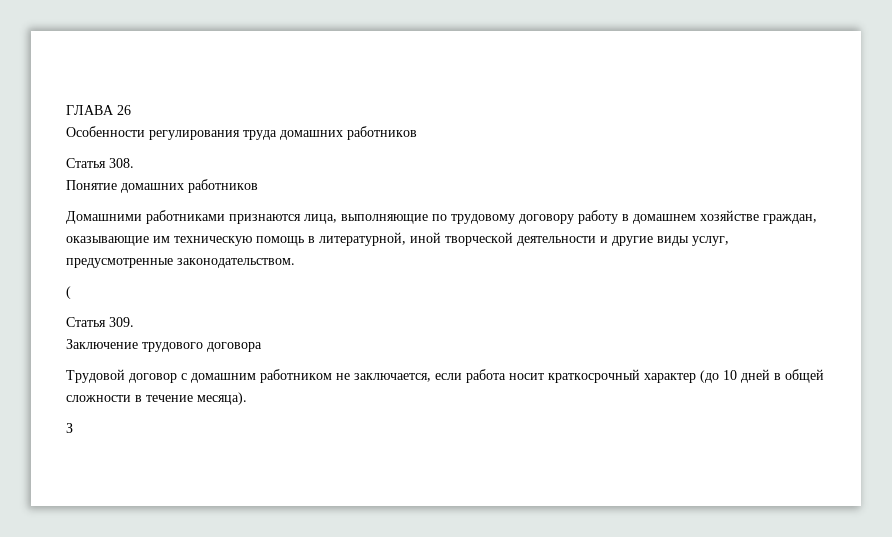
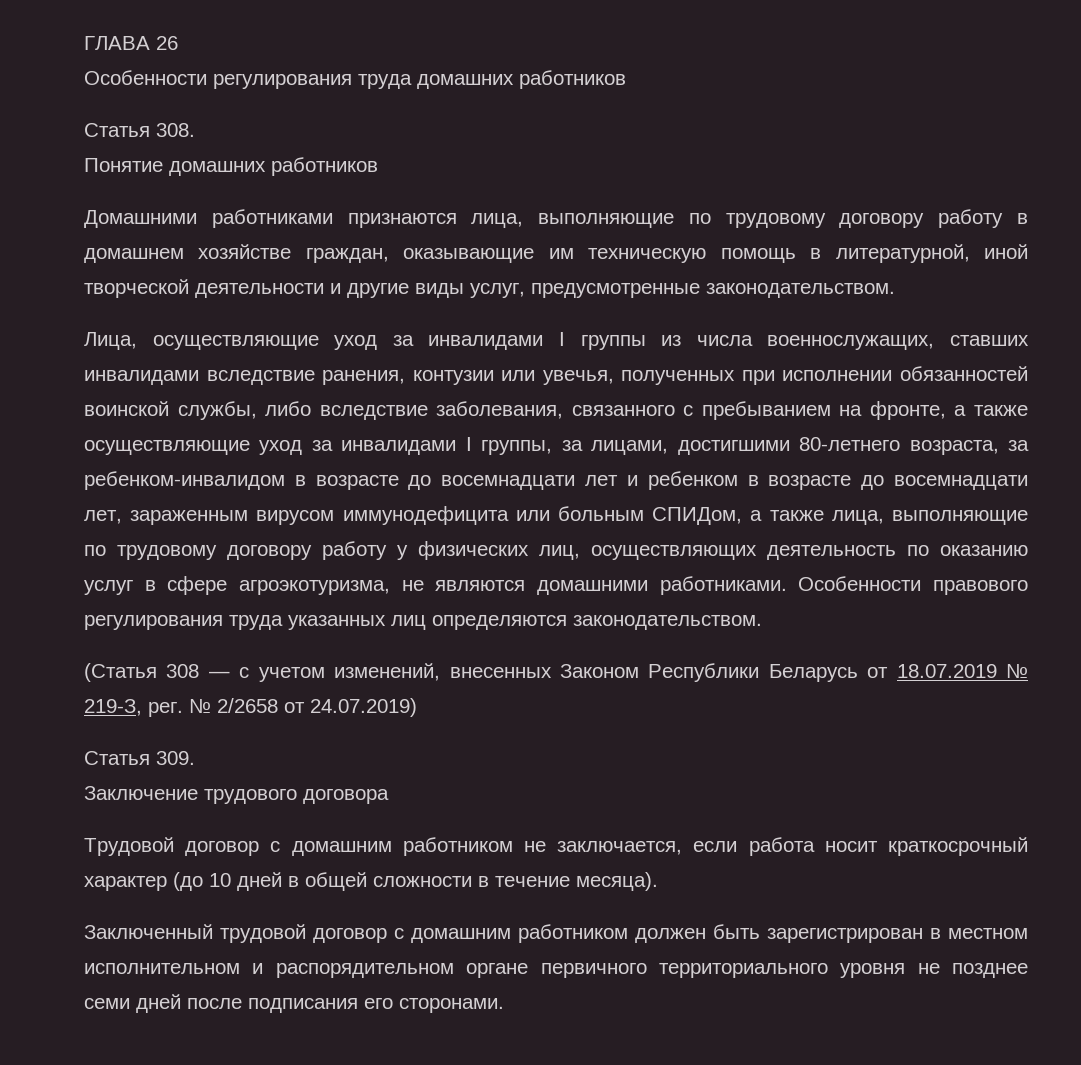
- (
+ Лица, осуществляющие уход за инвалидами I группы из числа военнослужащих, ставших инвалидами вследствие ранения, контузии или увечья, полученных при исполнении обязанностей воинской службы, либо вследствие заболевания, связанного с пребыванием на фронте, а также осуществляющие уход за инвалидами I группы, за лицами, достигшими 80-летнего возраста, за ребенком-инвалидом в возрасте до восемнадцати лет и ребенком в возрасте до восемнадцати лет, зараженным вирусом иммунодефицита или больным СПИДом, а также лица, выполняющие по трудовому договору работу у физических лиц, осуществляющих деятельность по оказанию услуг в сфере агроэкотуризма, не являются домашними работниками. Особенности правового регулирования труда указанных лиц определяются законодательством.
+ (Статья 308 — с учетом изменений, внесенных Законом Республики Беларусь от 18.07.2019 № 219-З, рег. № 2/2658 от 24.07.2019)
- З
+ Заключенный трудовой договор с домашним работником должен быть зарегистрирован в местном исполнительном и распорядительном органе первичного территориального уровня не позднее семи дней после подписания его сторонами.

